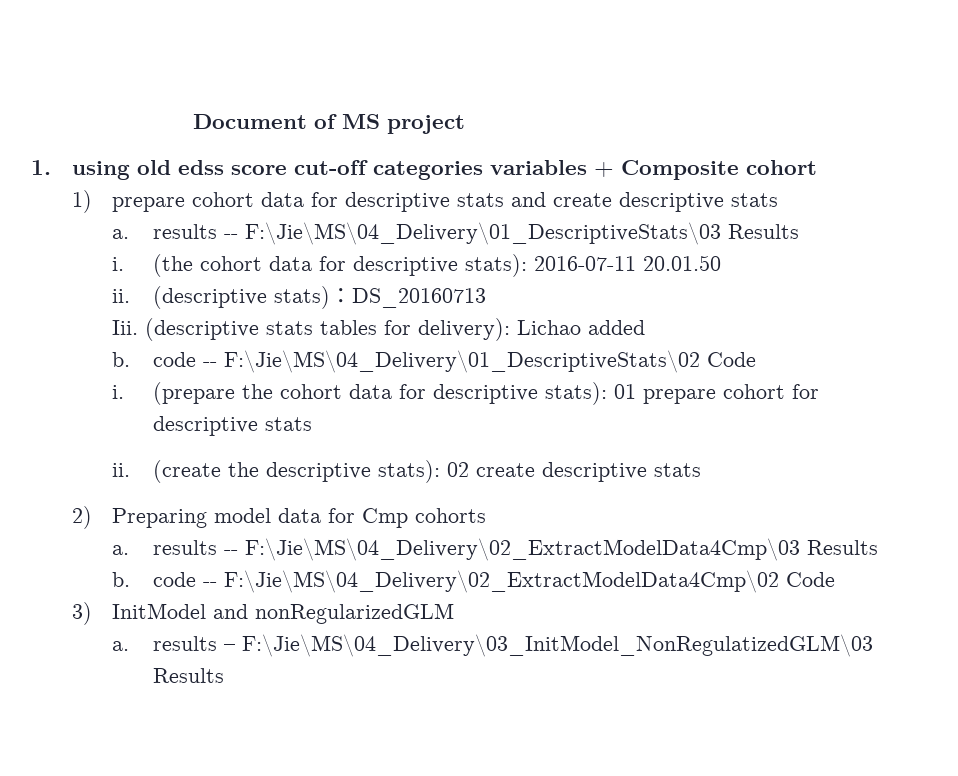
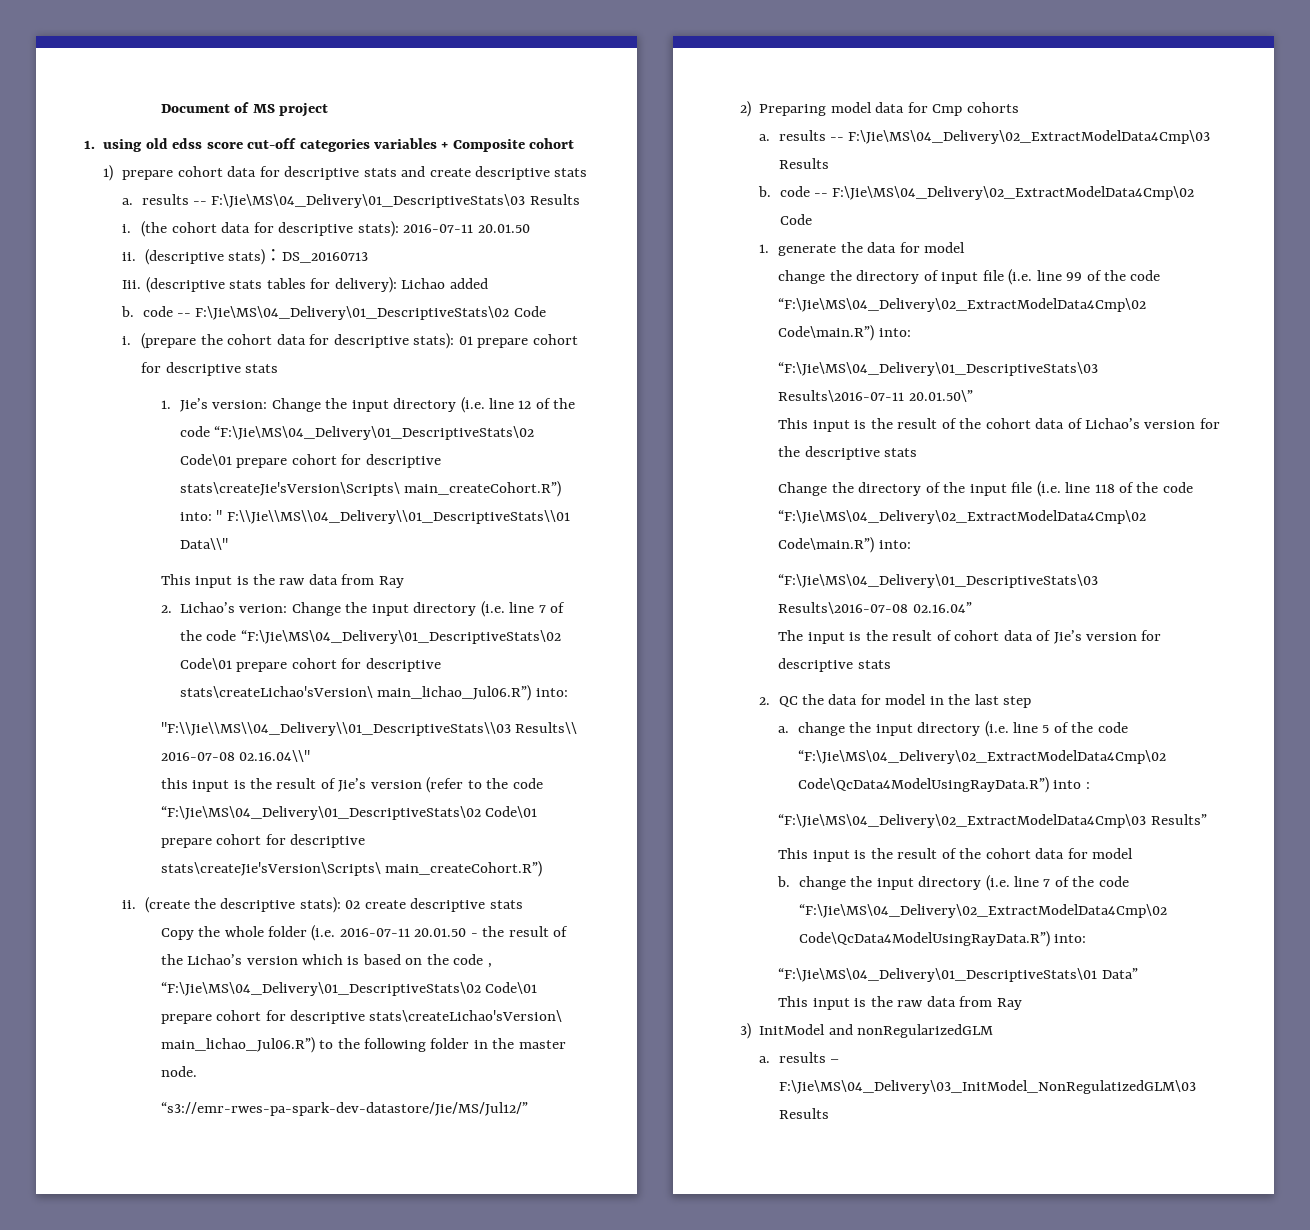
+ 1. Jie’s version: Change the input directory (i.e. line 12 of the code “F:\Jie\MS\04_Delivery\01_DescriptiveStats\02 Code\01 prepare cohort for descriptive stats\createJie'sVersion\Scripts\ main_createCohort.R”) into: " F:\\Jie\\MS\\04_Delivery\\01_DescriptiveStats\\01 Data\\"
+ This input is the raw data from Ray
+ 2. Lichao’s verion: Change the input directory (i.e. line 7 of the code “F:\Jie\MS\04_Delivery\01_DescriptiveStats\02 Code\01 prepare cohort for descriptive stats\createLichao'sVersion\ main_lichao_Jul06.R”) into:
+ "F:\\Jie\\MS\\04_Delivery\\01_DescriptiveStats\\03 Results\\ 2016-07-08 02.16.04\\"
+ this input is the result of Jie’s version (refer to the code “F:\Jie\MS\04_Delivery\01_DescriptiveStats\02 Code\01 prepare cohort for descriptive stats\createJie'sVersion\Scripts\ main_createCohort.R”)
+ Copy the whole folder (i.e. 2016-07-11 20.01.50 - the result of the Lichao’s version which is based on the code , “F:\Jie\MS\04_Delivery\01_DescriptiveStats\02 Code\01 prepare cohort for descriptive stats\createLichao'sVersion\ main_lichao_Jul06.R”) to the following folder in the master node.
+ “s3://emr-rwes-pa-spark-dev-datastore/Jie/MS/Jul12/”
+ 1. generate the data for model
+ change the directory of input file (i.e. line 99 of the code “F:\Jie\MS\04_Delivery\02_ExtractModelData4Cmp\02 Code\main.R”) into:
+ “F:\Jie\MS\04_Delivery\01_DescriptiveStats\03 Results\2016-07-11 20.01.50\”
+ This input is the result of the cohort data of Lichao’s version for the descriptive stats
+ Change the directory of the input file (i.e. line 118 of the code “F:\Jie\MS\04_Delivery\02_ExtractModelData4Cmp\02 Code\main.R”) into:
+ “F:\Jie\MS\04_Delivery\01_DescriptiveStats\03 Results\2016-07-08 02.16.04”
+ The input is the result of cohort data of Jie’s version for descriptive stats
+ 2. QC the data for model in the last step
+ a. change the input directory (i.e. line 5 of the code “F:\Jie\MS\04_Delivery\02_ExtractModelData4Cmp\02 Code\QcData4ModelUsingRayData.R”) into :
+ “F:\Jie\MS\04_Delivery\02_ExtractModelData4Cmp\03 Results”
+ This input is the result of the cohort data for model
+ b. change the input directory (i.e. line 7 of the code “F:\Jie\MS\04_Delivery\02_ExtractModelData4Cmp\02 Code\QcData4ModelUsingRayData.R”) into:
+ “F:\Jie\MS\04_Delivery\01_DescriptiveStats\01 Data”
+ This input is the raw data from Ray

